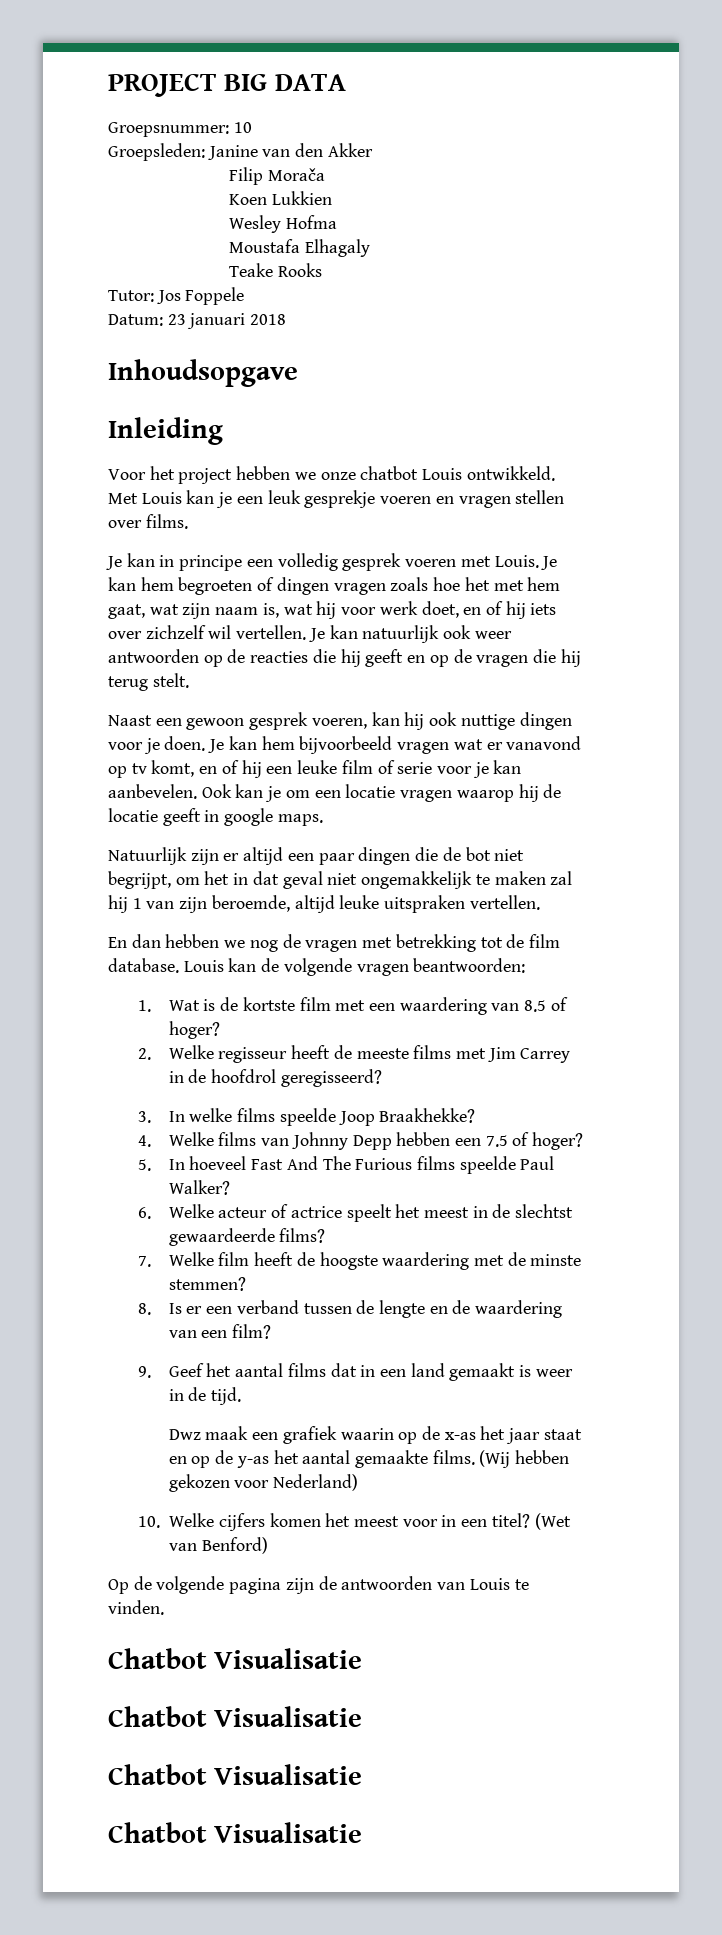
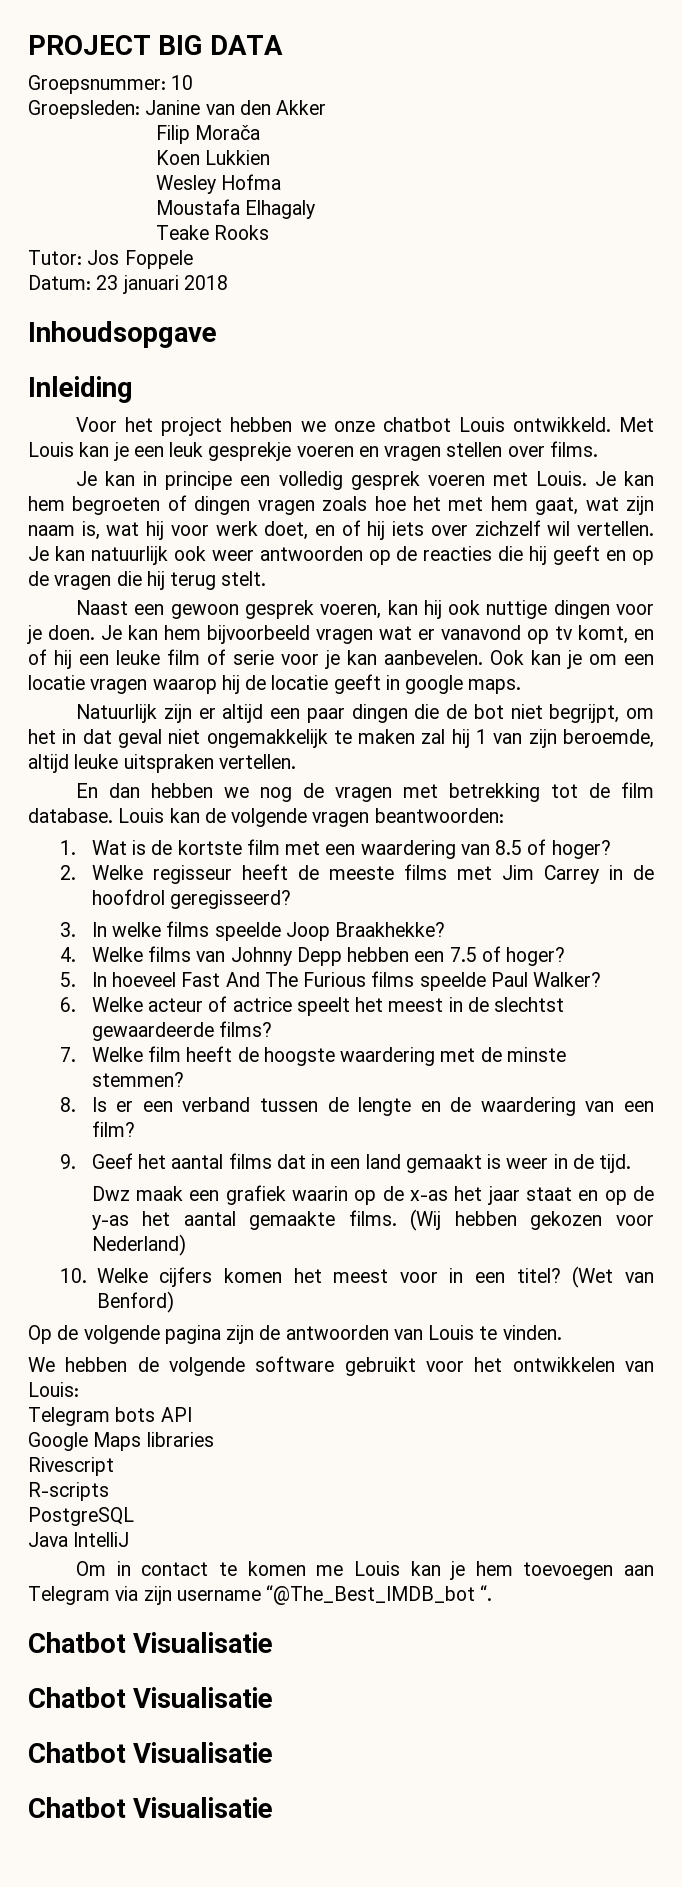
+ We hebben de volgende software gebruikt voor het ontwikkelen van Louis:
+ Telegram bots API
+ Google Maps libraries
+ Rivescript
+ R-scripts
+ PostgreSQL
+ Java IntelliJ
+ Om in contact te komen me Louis kan je hem toevoegen aan Telegram via zijn username “@The_Best_IMDB_bot “.

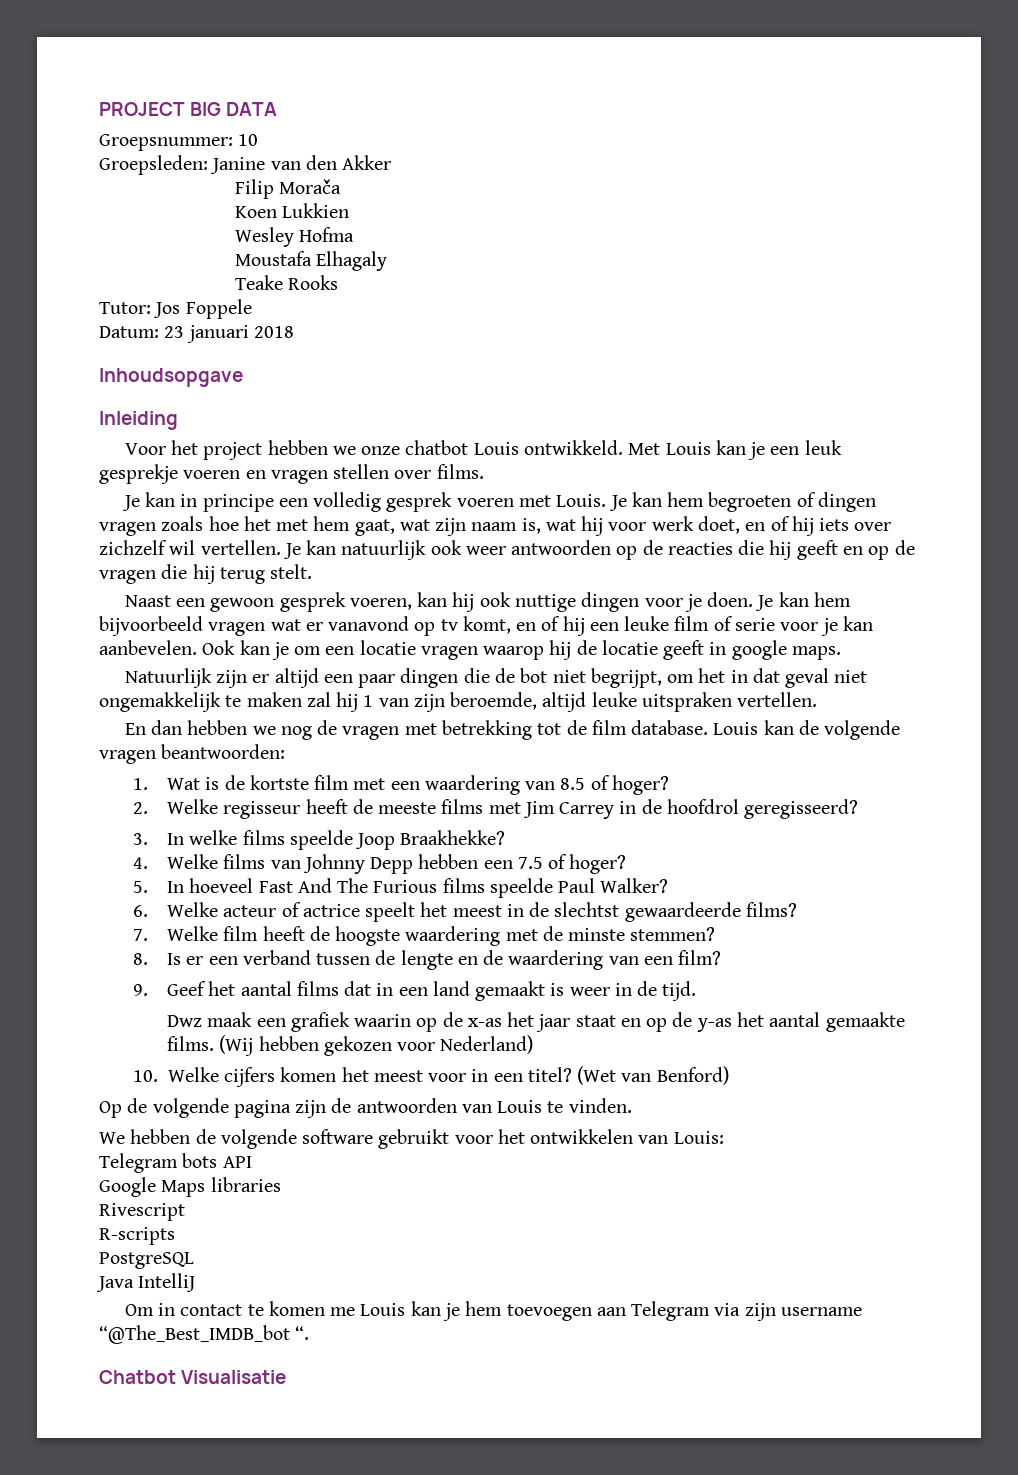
  Om in contact te komen me Louis kan je hem toevoegen aan Telegram via zijn username “@The_Best_IMDB_bot “.
- Chatbot Visualisatie
- Chatbot Visualisatie
- Chatbot Visualisatie

